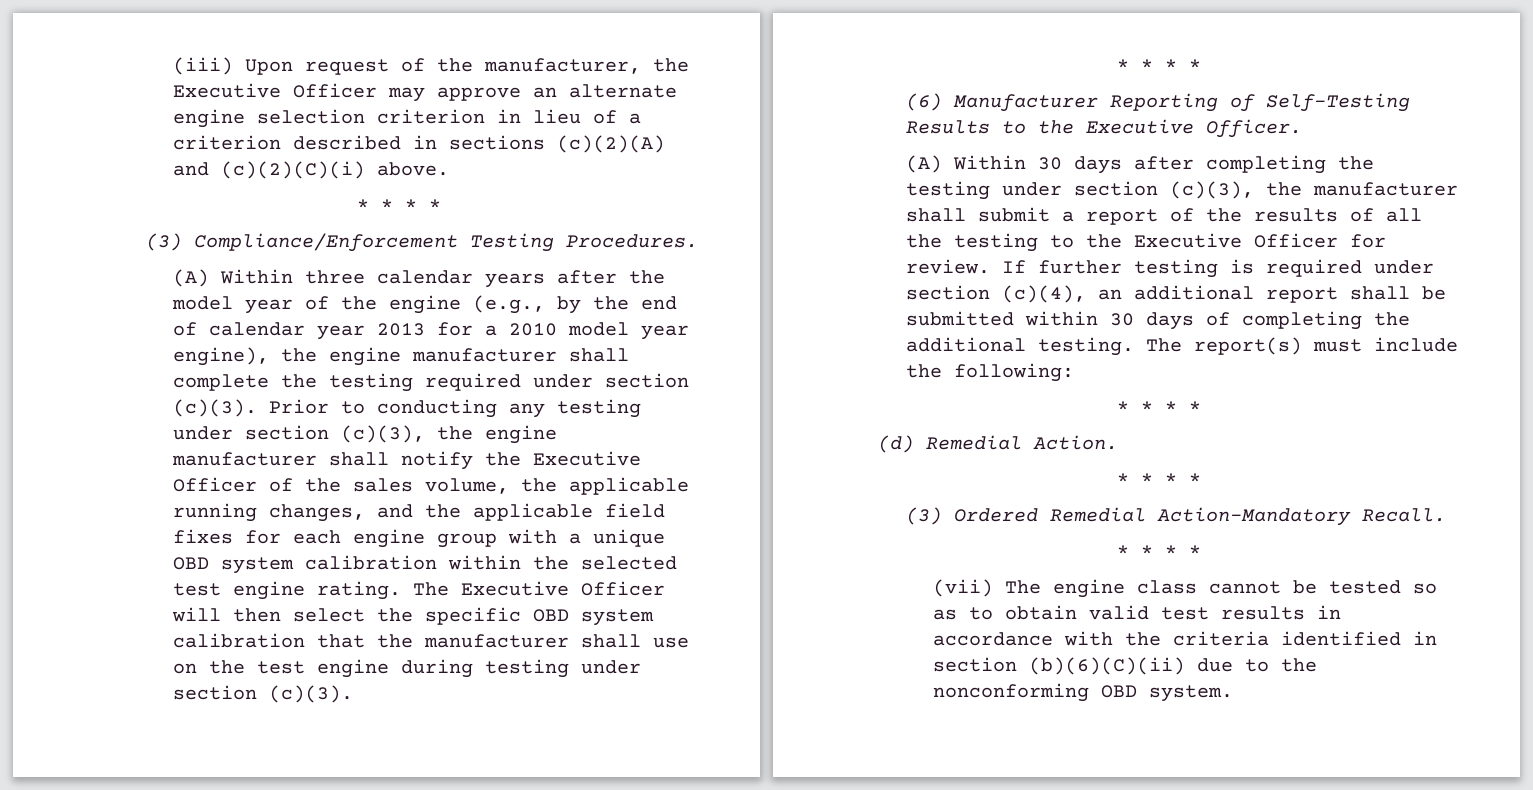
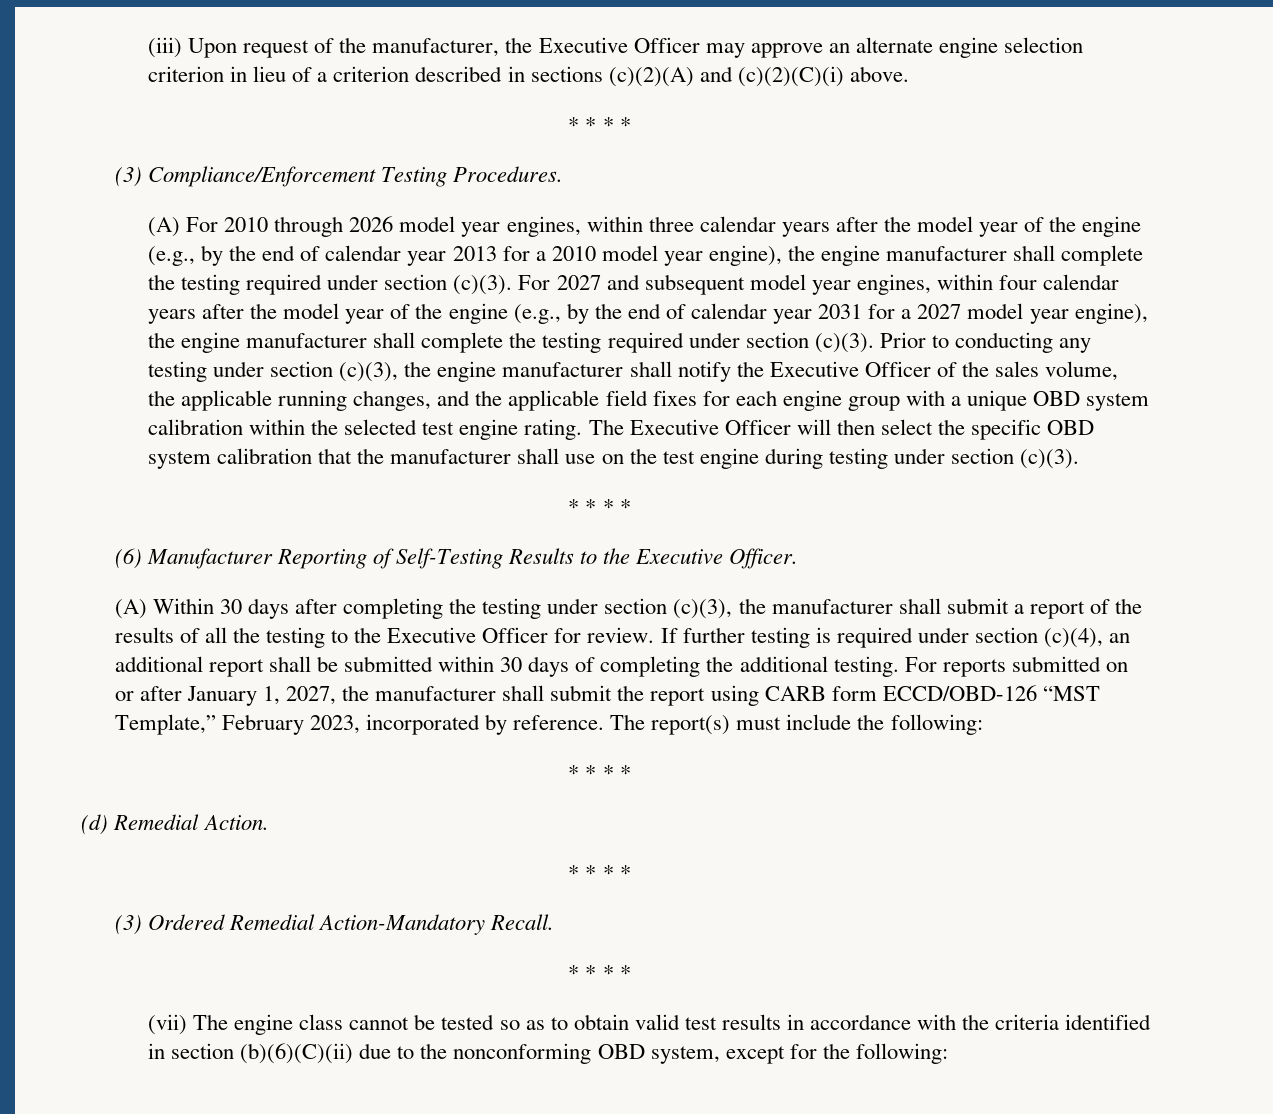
- (A) Within three calendar years after the model year of the engine (e.g., by the end of calendar year 2013 for a 2010 model year engine), the engine manufacturer shall complete the testing required under section (c)(3).
+ (A) For 2010 through 2026 model year engines, within three calendar years after the model year of the engine (e.g., by the end of calendar year 2013 for a 2010 model year engine), the engine manufacturer shall complete the testing required under section (c)(3).
+ For 2027 and subsequent model year engines, within four calendar years after the model year of the engine (e.g., by the end of calendar year 2031 for a 2027 model year engine), the engine manufacturer shall complete the testing required under section (c)(3).
+ For reports submitted on or after January 1, 2027, the manufacturer shall submit the report using CARB form ECCD/OBD-126 “MST Template,” February 2023, incorporated by reference.
- (vii) The engine class cannot be tested so as to obtain valid test results in accordance with the criteria identified in section (b)(6)(C)(ii) due to the nonconforming OBD system.
+ (vii) The engine class cannot be tested so as to obtain valid test results in accordance with the criteria identified in section (b)(6)(C)(ii) due to the nonconforming OBD system, except for the following:

